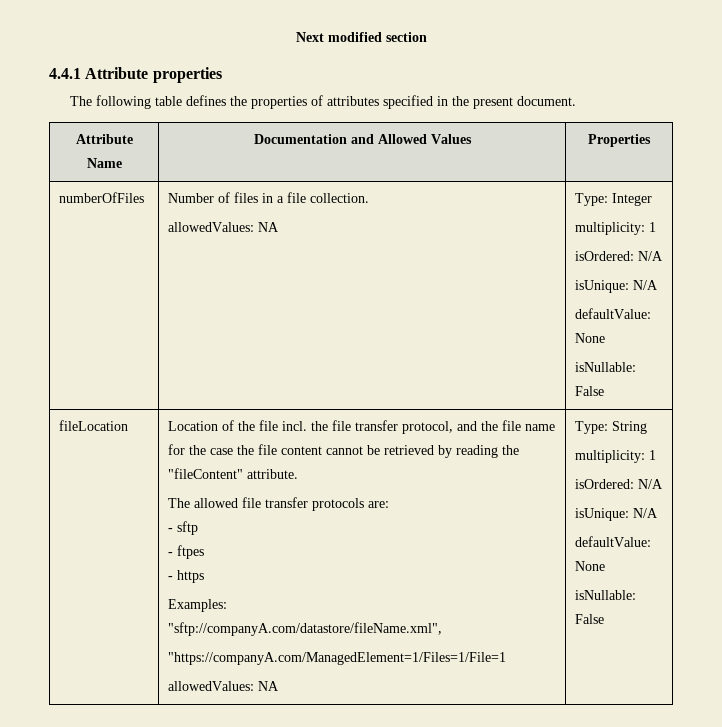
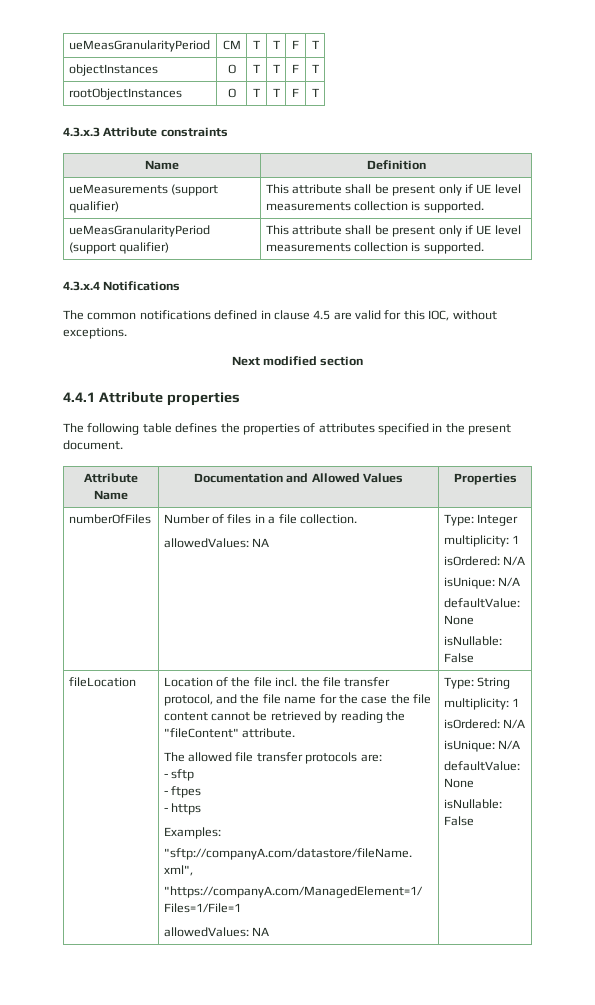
+ ueMeasGranularityPeriod | CM | T | T | F | T
+ objectInstances | O | T | T | F | T
+ rootObjectInstances | O | T | T | F | T
+ 4.3.x.3 Attribute constraints
+ Name | Definition
+ ueMeasurements (support qualifier) | This attribute shall be present only if UE level measurements collection is supported.
+ ueMeasGranularityPeriod (support qualifier) | This attribute shall be present only if UE level measurements collection is supported.
+ 4.3.x.4 Notifications
+ The common notifications defined in clause 4.5 are valid for this IOC, without exceptions.

